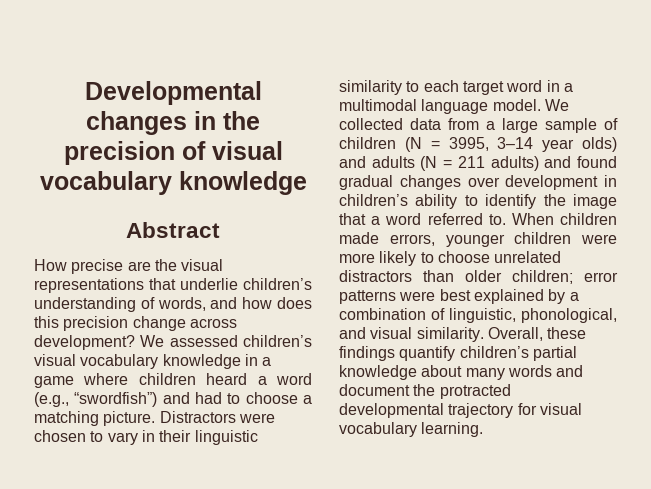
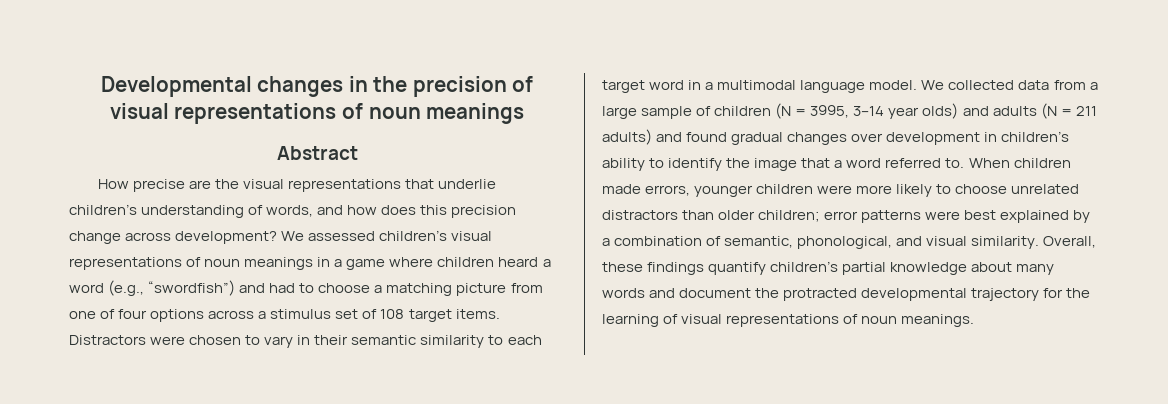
- Developmental changes in the precision of visual vocabulary knowledge
+ Developmental changes in the precision of visual representations of noun meanings
- We assessed children’s visual vocabulary knowledge in a game where children heard a word (e.g., “swordfish”) and had to choose a matching picture.
+ We assessed children’s visual representations of noun meanings in a game where children heard a word (e.g., “swordfish”) and had to choose a matching picture from one of four options across a stimulus set of 108 target items.
- Distractors were chosen to vary in their linguistic similarity to each target word in a multimodal language model.
+ Distractors were chosen to vary in their semantic similarity to each target word in a multimodal language model.
- When children made errors, younger children were more likely to choose unrelated distractors than older children; error patterns were best explained by a combination of linguistic, phonological, and visual similarity.
+ When children made errors, younger children were more likely to choose unrelated distractors than older children; error patterns were best explained by a combination of semantic, phonological, and visual similarity.
- Overall, these findings quantify children’s partial knowledge about many words and document the protracted developmental trajectory for visual vocabulary learning.
+ Overall, these findings quantify children’s partial knowledge about many words and document the protracted developmental trajectory for the learning of visual representations of noun meanings.

